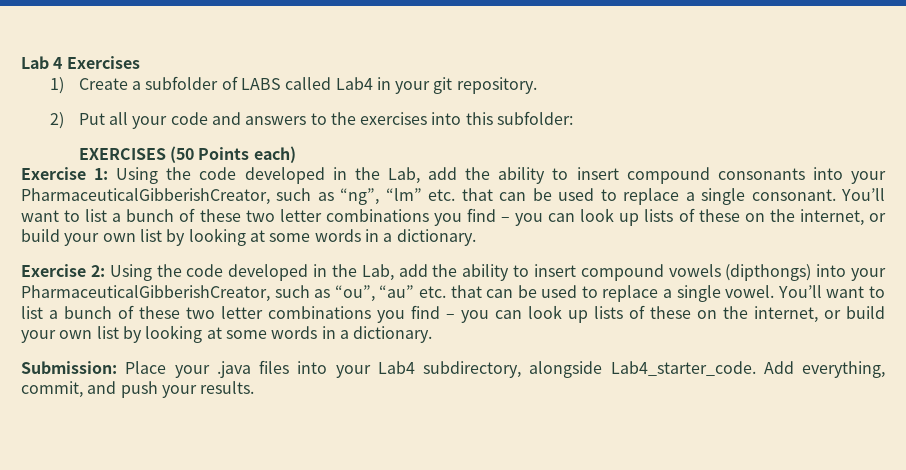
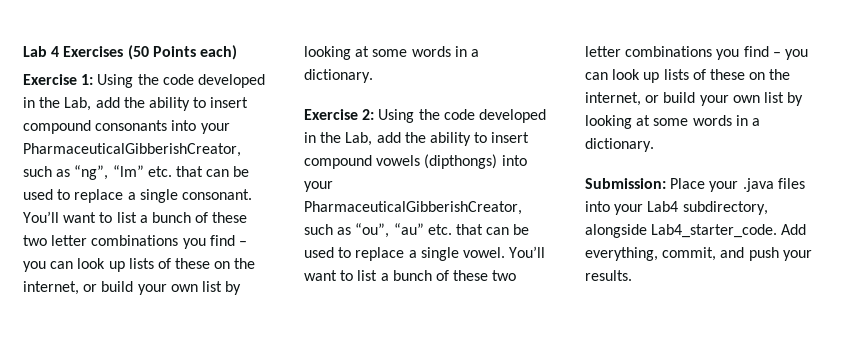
- Lab 4 Exercises
- 1) Create a subfolder of LABS called Lab4 in your git repository.
- 2) Put all your code and answers to the exercises into this subfolder:
- EXERCISES (50 Points each)
+ Lab 4 Exercises (50 Points each)

